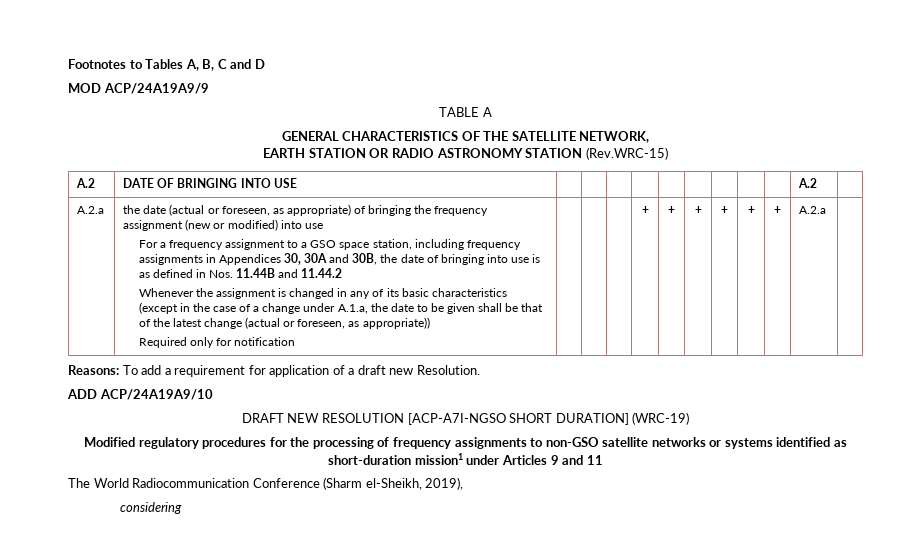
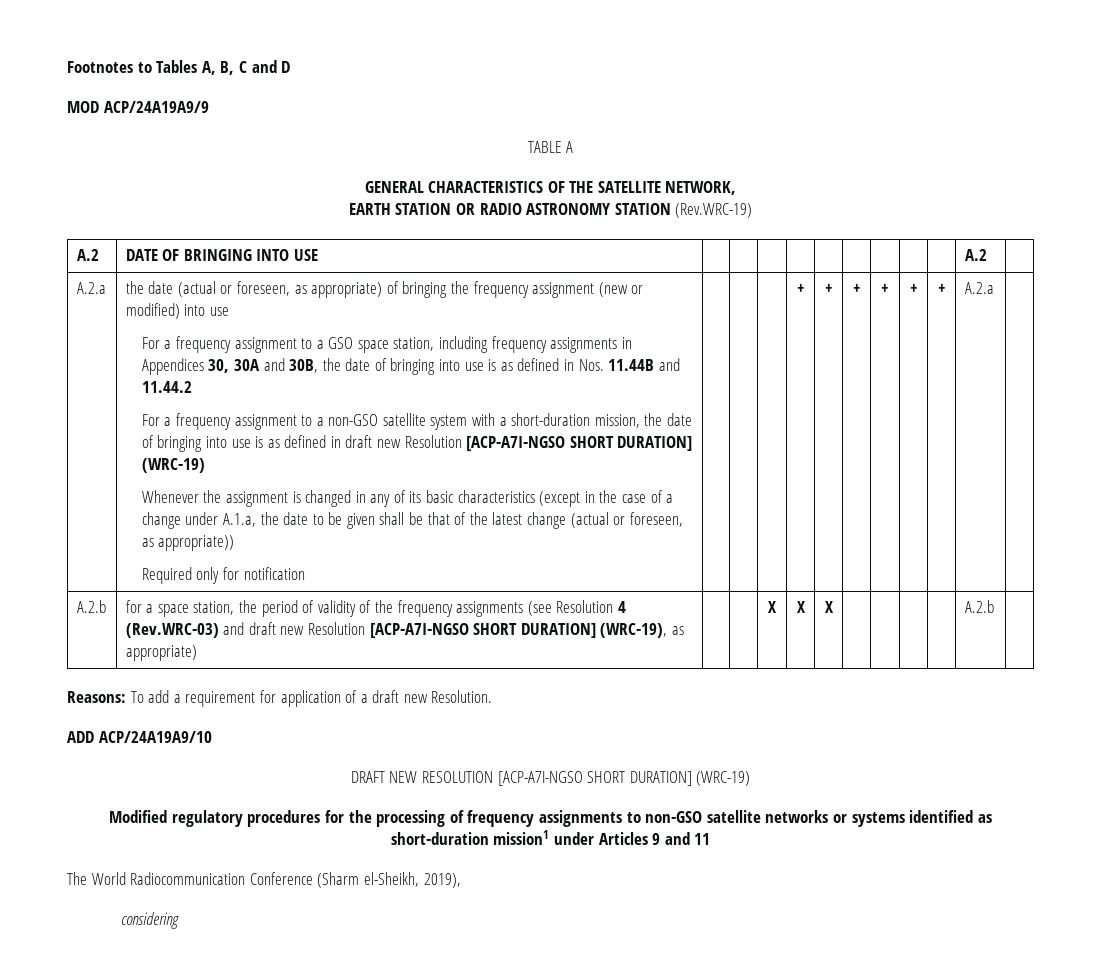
- EARTH STATION OR RADIO ASTRONOMY STATION (Rev.WRC-15)
+ EARTH STATION OR RADIO ASTRONOMY STATION (Rev.WRC-19)
+ For a frequency assignment to a non-GSO satellite system with a short-duration mission, the date of bringing into use is as defined in draft new Resolution [ACP-A7I-NGSO SHORT DURATION] (WRC-19)
+ A.2.b | for a space station, the period of validity of the frequency assignments (see Resolution 4 (Rev.WRC-03) and draft new Resolution [ACP-A7I-NGSO SHORT DURATION] (WRC-19), as appropriate) | | | X | X | X | | | | | A.2.b |

